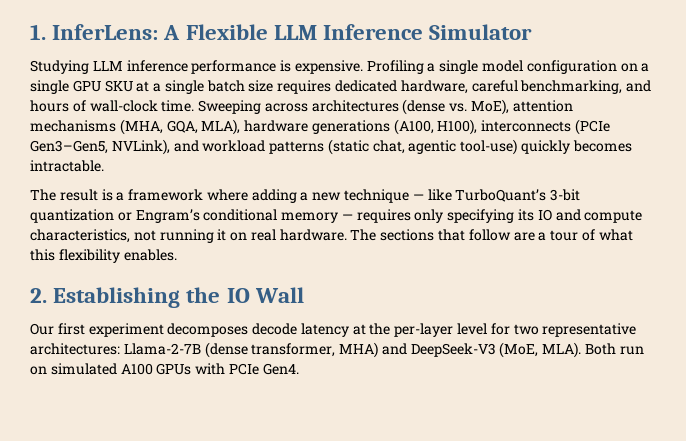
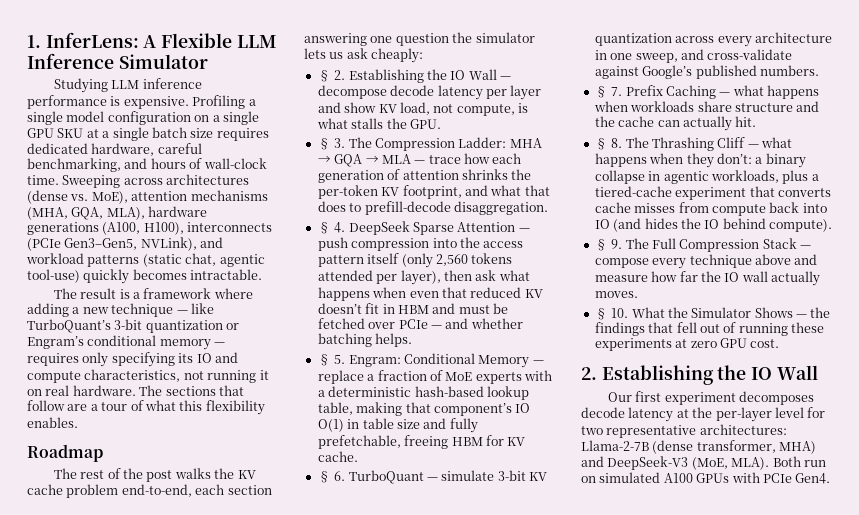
+ Roadmap
+ The rest of the post walks the KV cache problem end-to-end, each section answering one question the simulator lets us ask cheaply:
+ § 2. Establishing the IO Wall — decompose decode latency per layer and show KV load, not compute, is what stalls the GPU.
+ § 3. The Compression Ladder: MHA → GQA → MLA — trace how each generation of attention shrinks the per-token KV footprint, and what that does to prefill-decode disaggregation.
+ § 4. DeepSeek Sparse Attention — push compression into the access pattern itself (only 2,560 tokens attended per layer), then ask what happens when even that reduced KV doesn’t fit in HBM and must be fetched over PCIe — and whether batching helps.
+ § 5. Engram: Conditional Memory — replace a fraction of MoE experts with a deterministic hash-based lookup table, making that component’s IO O(1) in table size and fully prefetchable, freeing HBM for KV cache.
+ § 6. TurboQuant — simulate 3-bit KV quantization across every architecture in one sweep, and cross-validate against Google’s published numbers.
+ § 7. Prefix Caching — what happens when workloads share structure and the cache can actually hit.
+ § 8. The Thrashing Cliff — what happens when they don’t: a binary collapse in agentic workloads, plus a tiered-cache experiment that converts cache misses from compute back into IO (and hides the IO behind compute).
+ § 9. The Full Compression Stack — compose every technique above and measure how far the IO wall actually moves.
+ § 10. What the Simulator Shows — the findings that fell out of running these experiments at zero GPU cost.

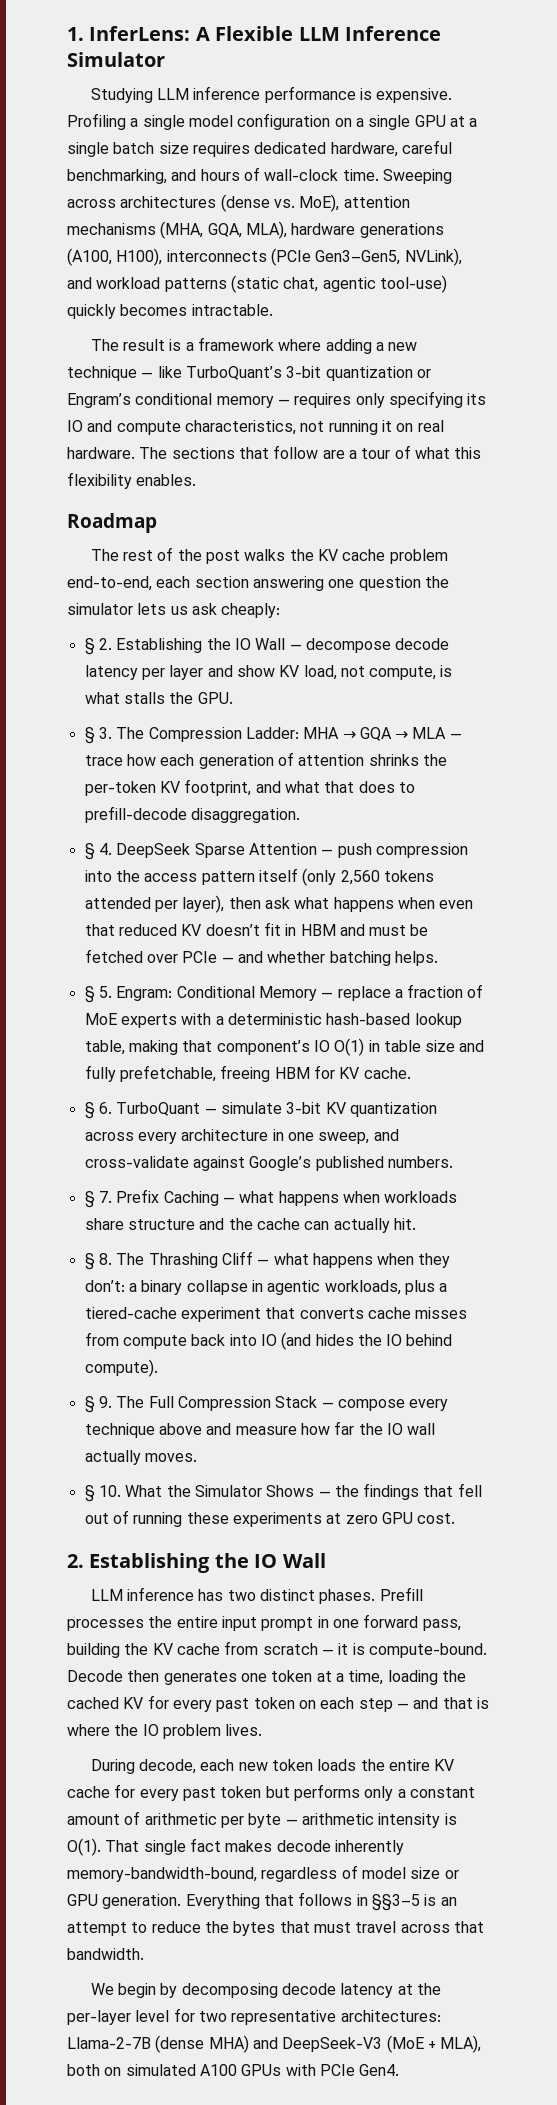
- Profiling a single model configuration on a single GPU SKU at a single batch size requires dedicated hardware, careful benchmarking, and hours of wall-clock time.
+ Profiling a single model configuration on a single GPU at a single batch size requires dedicated hardware, careful benchmarking, and hours of wall-clock time.
- Our first experiment decomposes decode latency at the per-layer level for two representative architectures: Llama-2-7B (dense transformer, MHA) and DeepSeek-V3 (MoE, MLA). Both run on simulated A100 GPUs with PCIe Gen4.
+ LLM inference has two distinct phases. Prefill processes the entire input prompt in one forward pass, building the KV cache from scratch — it is compute-bound. Decode then generates one token at a time, loading the cached KV for every past token on each step — and that is where the IO problem lives.
+ During decode, each new token loads the entire KV cache for every past token but performs only a constant amount of arithmetic per byte — arithmetic intensity is O(1). That single fact makes decode inherently memory-bandwidth-bound, regardless of model size or GPU generation. Everything that follows in §§3–5 is an attempt to reduce the bytes that must travel across that bandwidth.
+ We begin by decomposing decode latency at the per-layer level for two representative architectures: Llama-2-7B (dense MHA) and DeepSeek-V3 (MoE + MLA), both on simulated A100 GPUs with PCIe Gen4.

